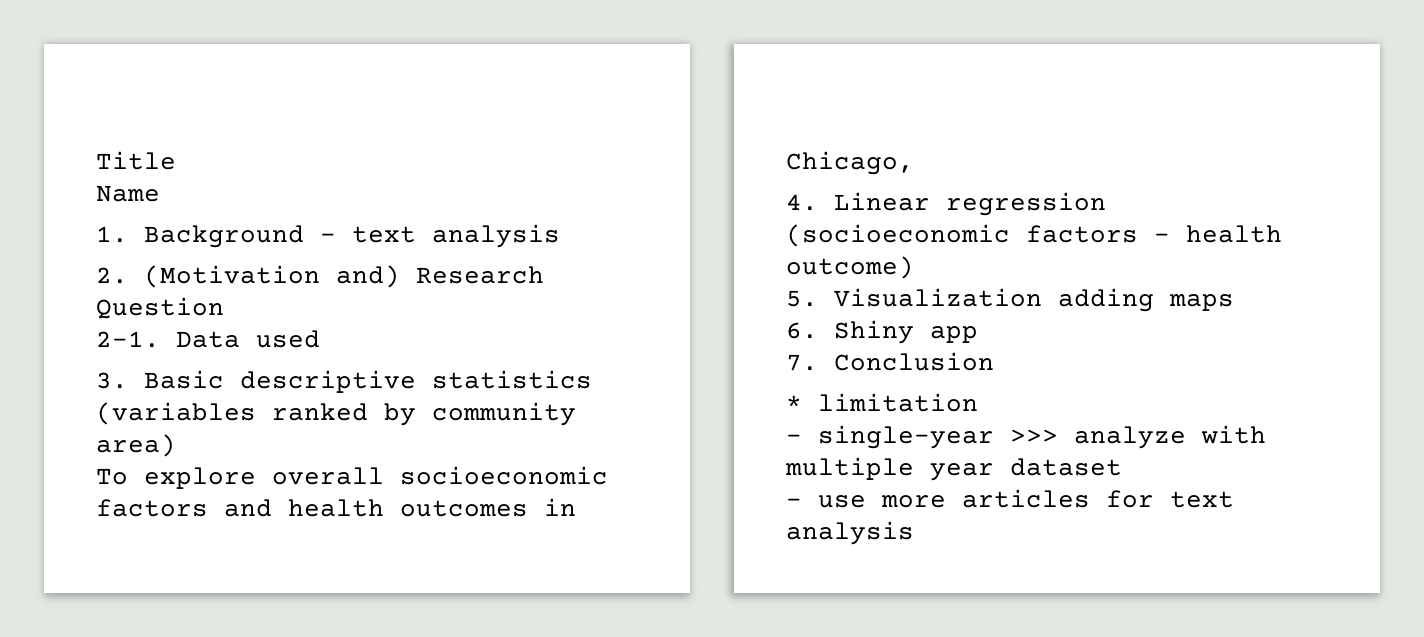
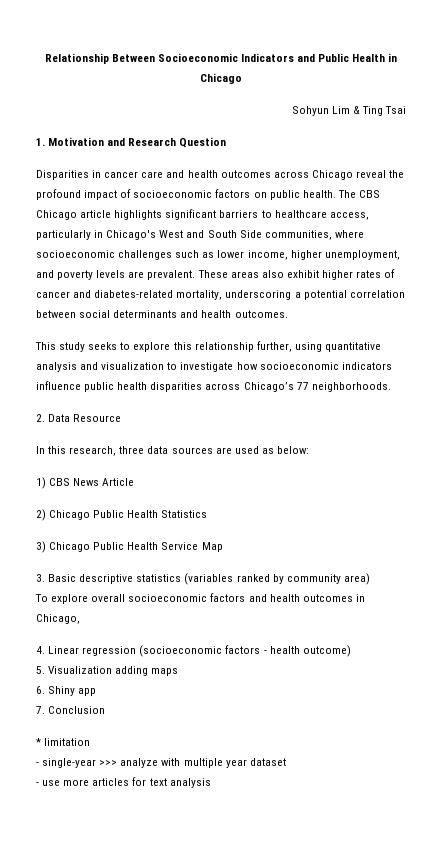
- Title
- Name
- 1. Background - text analysis
- 2. (Motivation and) Research Question
- 2-1. Data used
+ Relationship Between Socioeconomic Indicators and Public Health in Chicago
+ Sohyun Lim & Ting Tsai
+ 1. Motivation and Research Question
+ Disparities in cancer care and health outcomes across Chicago reveal the profound impact of socioeconomic factors on public health. The CBS Chicago article highlights significant barriers to healthcare access, particularly in Chicago's West and South Side communities, where socioeconomic challenges such as lower income, higher unemployment, and poverty levels are prevalent. These areas also exhibit higher rates of cancer and diabetes-related mortality, underscoring a potential correlation between social determinants and health outcomes.
+ This study seeks to explore this relationship further, using quantitative analysis and visualization to investigate how socioeconomic indicators influence public health disparities across Chicago’s 77 neighborhoods.
+ 2. Data Resource
+ In this research, three data sources are used as below:
+ 1) CBS News Article
+ 2) Chicago Public Health Statistics
+ 3) Chicago Public Health Service Map

